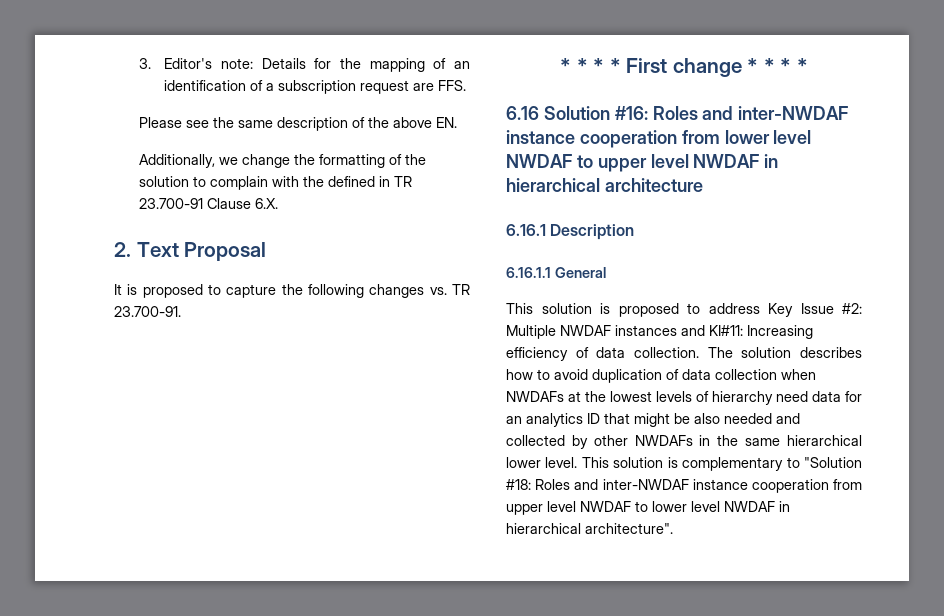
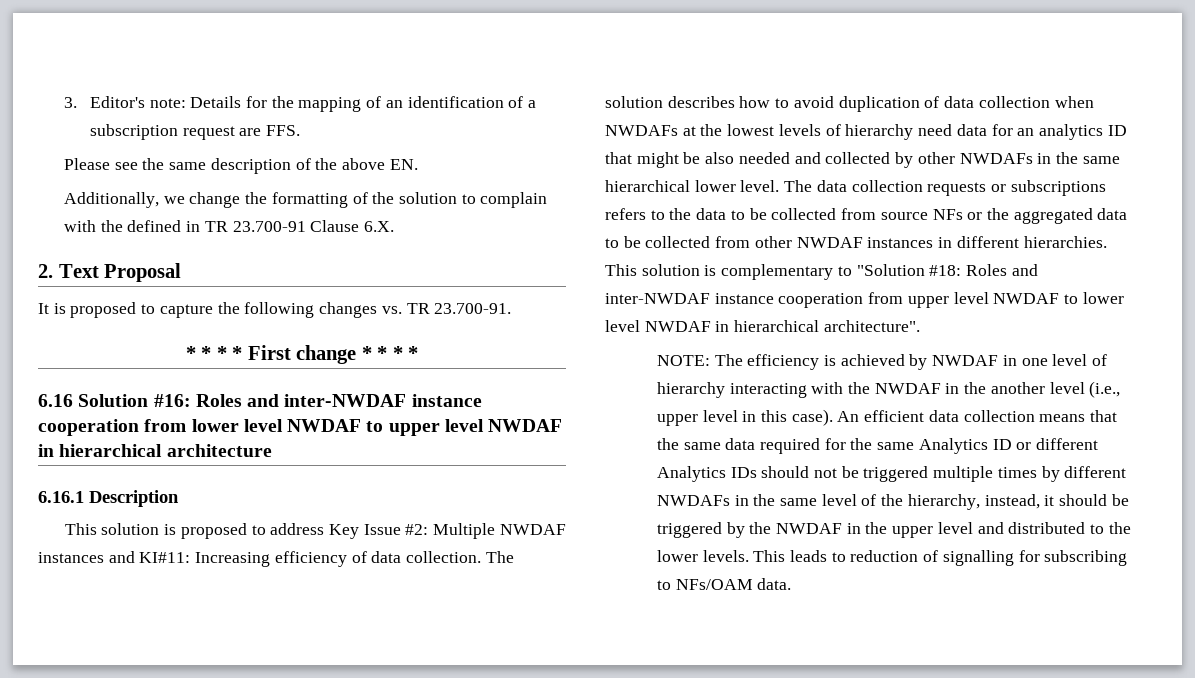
- 6.16.1.1 General
+ The data collection requests or subscriptions refers to the data to be collected from source NFs or the aggregated data to be collected from other NWDAF instances in different hierarchies.
+ NOTE: The efficiency is achieved by NWDAF in one level of hierarchy interacting with the NWDAF in the another level (i.e., upper level in this case). An efficient data collection means that the same data required for the same Analytics ID or different Analytics IDs should not be triggered multiple times by different NWDAFs in the same level of the hierarchy, instead, it should be triggered by the NWDAF in the upper level and distributed to the lower levels. This leads to reduction of signalling for subscribing to NFs/OAM data.

